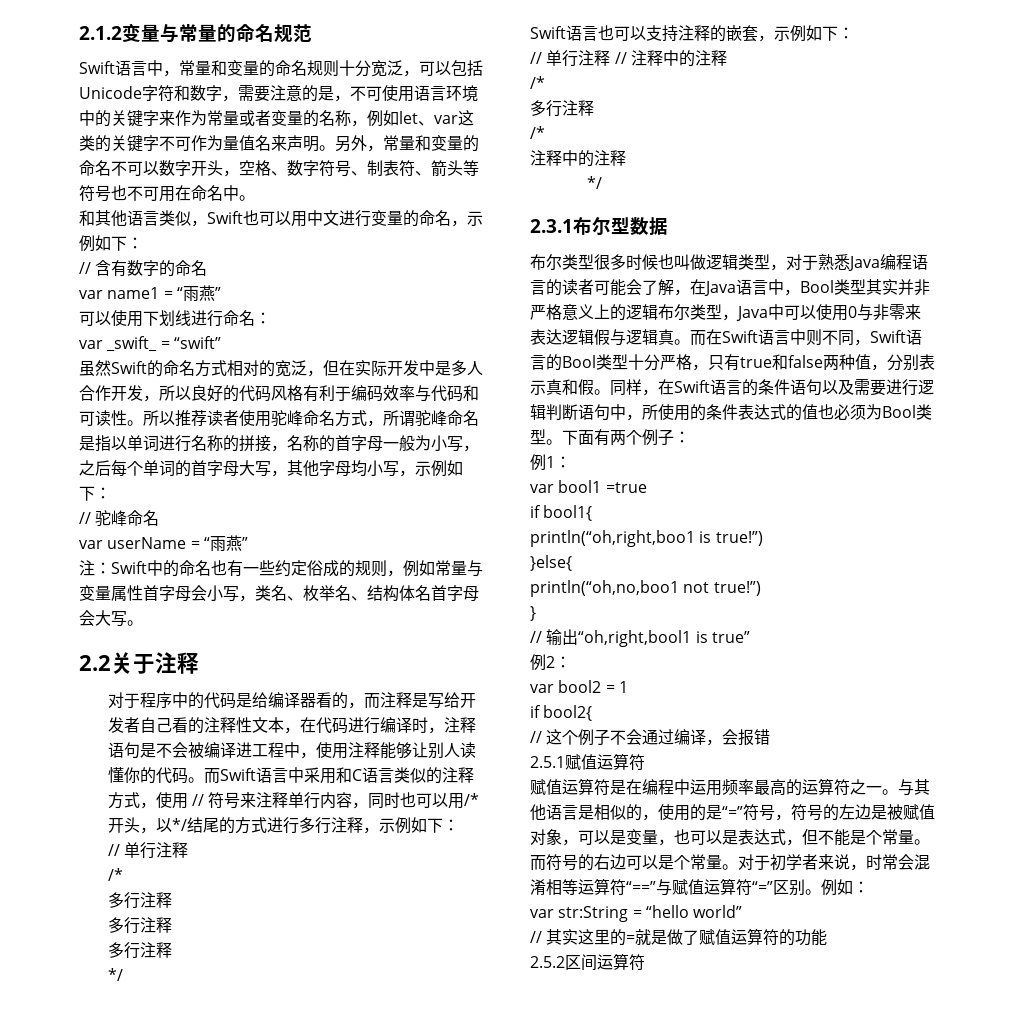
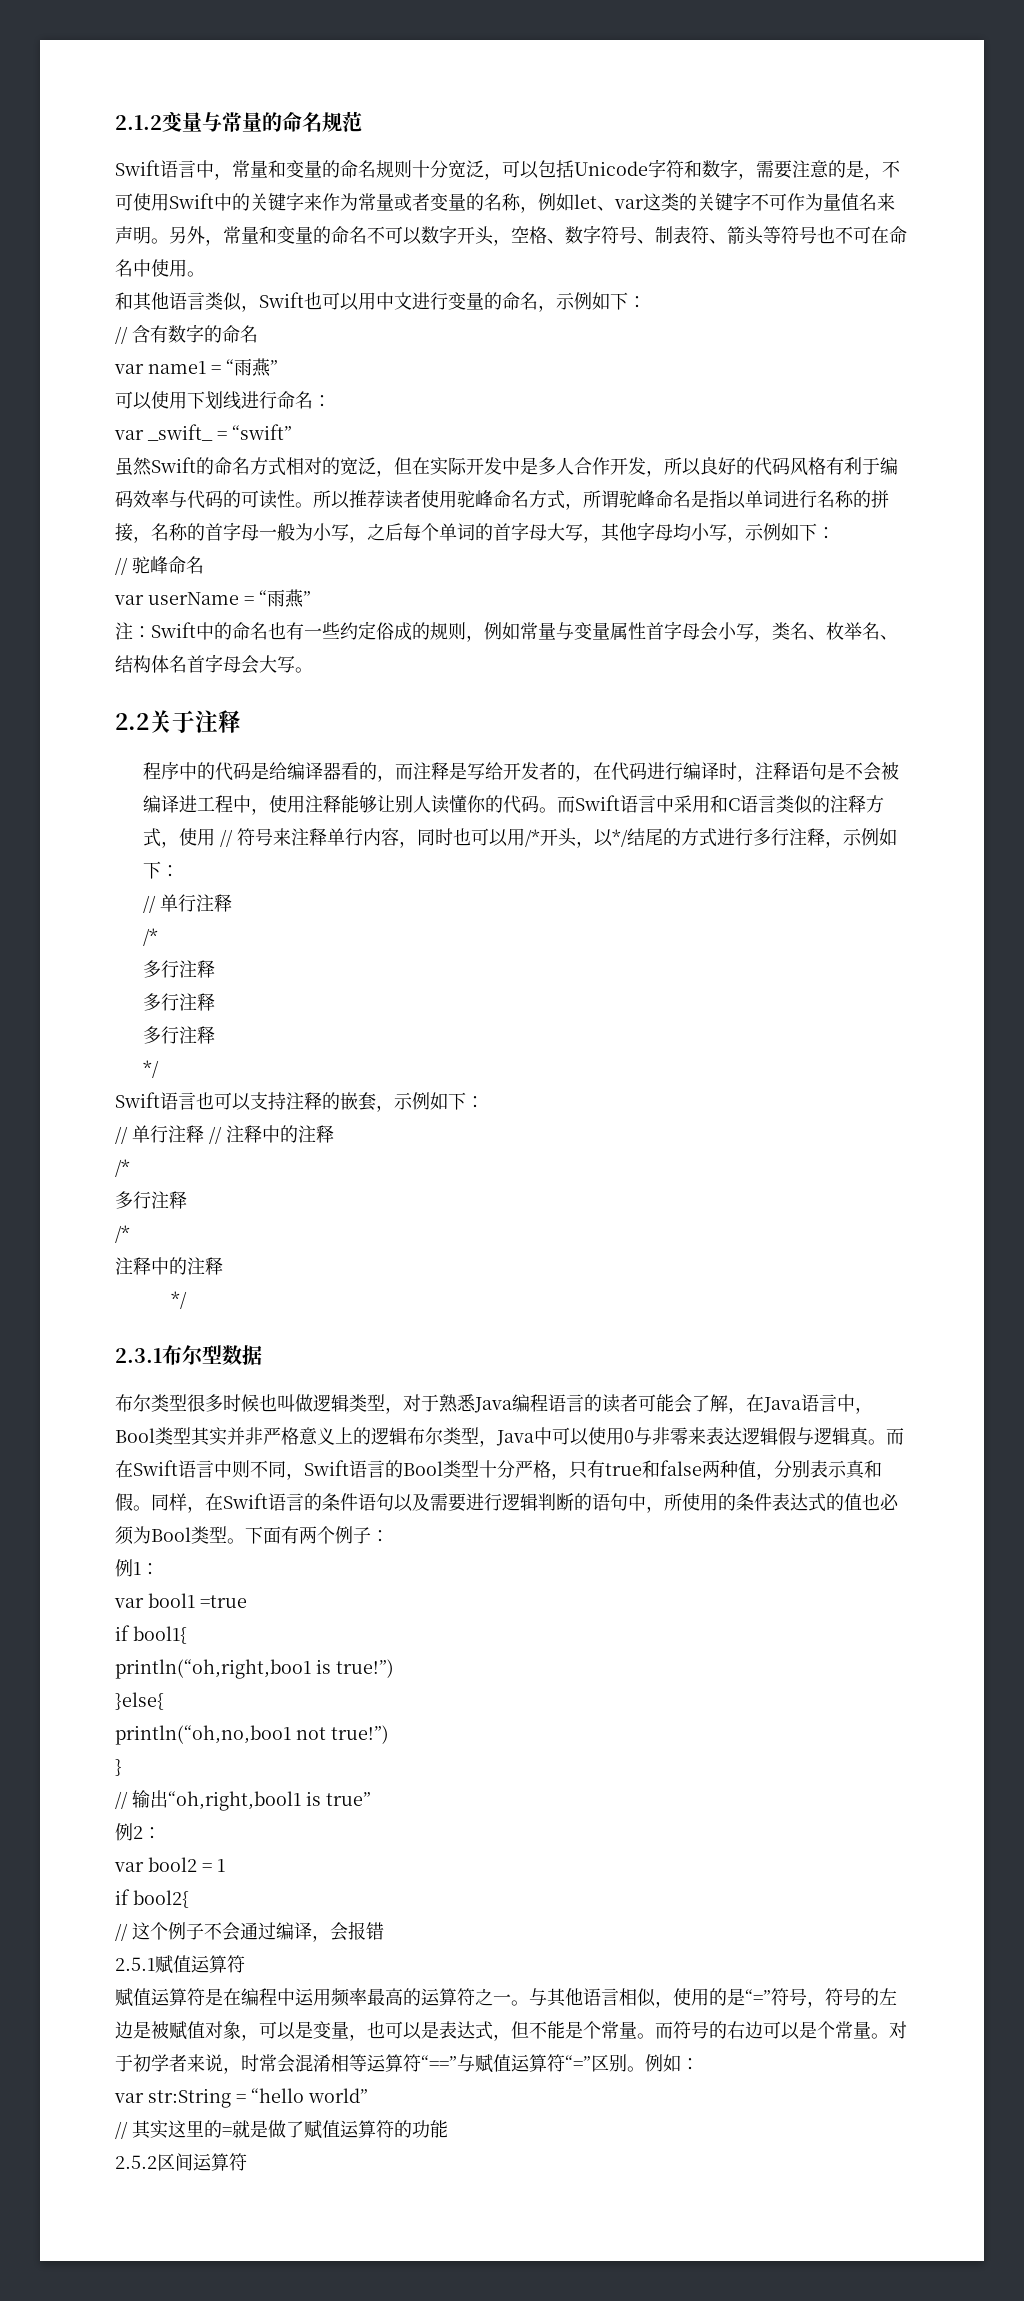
- Swift语言中，常量和变量的命名规则十分宽泛，可以包括Unicode字符和数字，需要注意的是，不可使用语言环境中的关键字来作为常量或者变量的名称，例如let、var这类的关键字不可作为量值名来声明。
+ Swift语言中，常量和变量的命名规则十分宽泛，可以包括Unicode字符和数字，需要注意的是，不可使用Swift中的关键字来作为常量或者变量的名称，例如let、var这类的关键字不可作为量值名来声明。
- 另外，常量和变量的命名不可以数字开头，空格、数字符号、制表符、箭头等符号也不可用在命名中。
+ 另外，常量和变量的命名不可以数字开头，空格、数字符号、制表符、箭头等符号也不可在命名中使用。
- 虽然Swift的命名方式相对的宽泛，但在实际开发中是多人合作开发，所以良好的代码风格有利于编码效率与代码和可读性。
+ 虽然Swift的命名方式相对的宽泛，但在实际开发中是多人合作开发，所以良好的代码风格有利于编码效率与代码的可读性。
- 对于程序中的代码是给编译器看的，而注释是写给开发者自己看的注释性文本，在代码进行编译时，注释语句是不会被编译进工程中，使用注释能够让别人读懂你的代码。
+ 程序中的代码是给编译器看的，而注释是写给开发者的，在代码进行编译时，注释语句是不会被编译进工程中，使用注释能够让别人读懂你的代码。
- 同样，在Swift语言的条件语句以及需要进行逻辑判断语句中，所使用的条件表达式的值也必须为Bool类型。
+ 同样，在Swift语言的条件语句以及需要进行逻辑判断的语句中，所使用的条件表达式的值也必须为Bool类型。
- 与其他语言是相似的，使用的是“=”符号，符号的左边是被赋值对象，可以是变量，也可以是表达式，但不能是个常量。
+ 与其他语言相似，使用的是“=”符号，符号的左边是被赋值对象，可以是变量，也可以是表达式，但不能是个常量。

